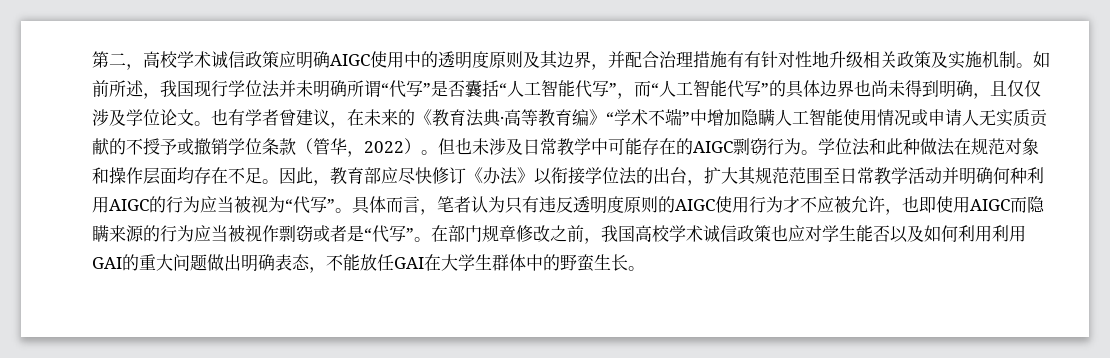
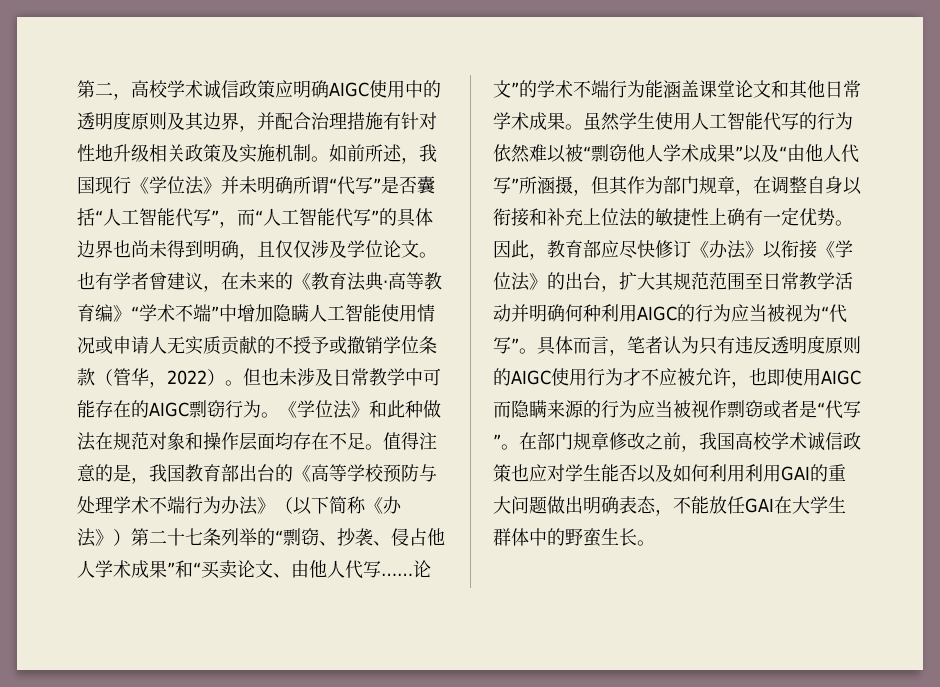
- 第二，高校学术诚信政策应明确AIGC使用中的透明度原则及其边界，并配合治理措施有有针对性地升级相关政策及实施机制。
+ 第二，高校学术诚信政策应明确AIGC使用中的透明度原则及其边界，并配合治理措施有针对性地升级相关政策及实施机制。
- 如前所述，我国现行学位法并未明确所谓“代写”是否囊括“人工智能代写”，而“人工智能代写”的具体边界也尚未得到明确，且仅仅涉及学位论文。
+ 如前所述，我国现行《学位法》并未明确所谓“代写”是否囊括“人工智能代写”，而“人工智能代写”的具体边界也尚未得到明确，且仅仅涉及学位论文。
- 学位法和此种做法在规范对象和操作层面均存在不足。
+ 《学位法》和此种做法在规范对象和操作层面均存在不足。
+ 值得注意的是，我国教育部出台的《高等学校预防与处理学术不端行为办法》（以下简称《办法》）第二十七条列举的“剽窃、抄袭、侵占他人学术成果”和“买卖论文、由他人代写……论文”的学术不端行为能涵盖课堂论文和其他日常学术成果。虽然学生使用人工智能代写的行为依然难以被“剽窃他人学术成果”以及“由他人代写”所涵摄，但其作为部门规章，在调整自身以衔接和补充上位法的敏捷性上确有一定优势。
- 因此，教育部应尽快修订《办法》以衔接学位法的出台，扩大其规范范围至日常教学活动并明确何种利用AIGC的行为应当被视为“代写”。
+ 因此，教育部应尽快修订《办法》以衔接《学位法》的出台，扩大其规范范围至日常教学活动并明确何种利用AIGC的行为应当被视为“代写”。

